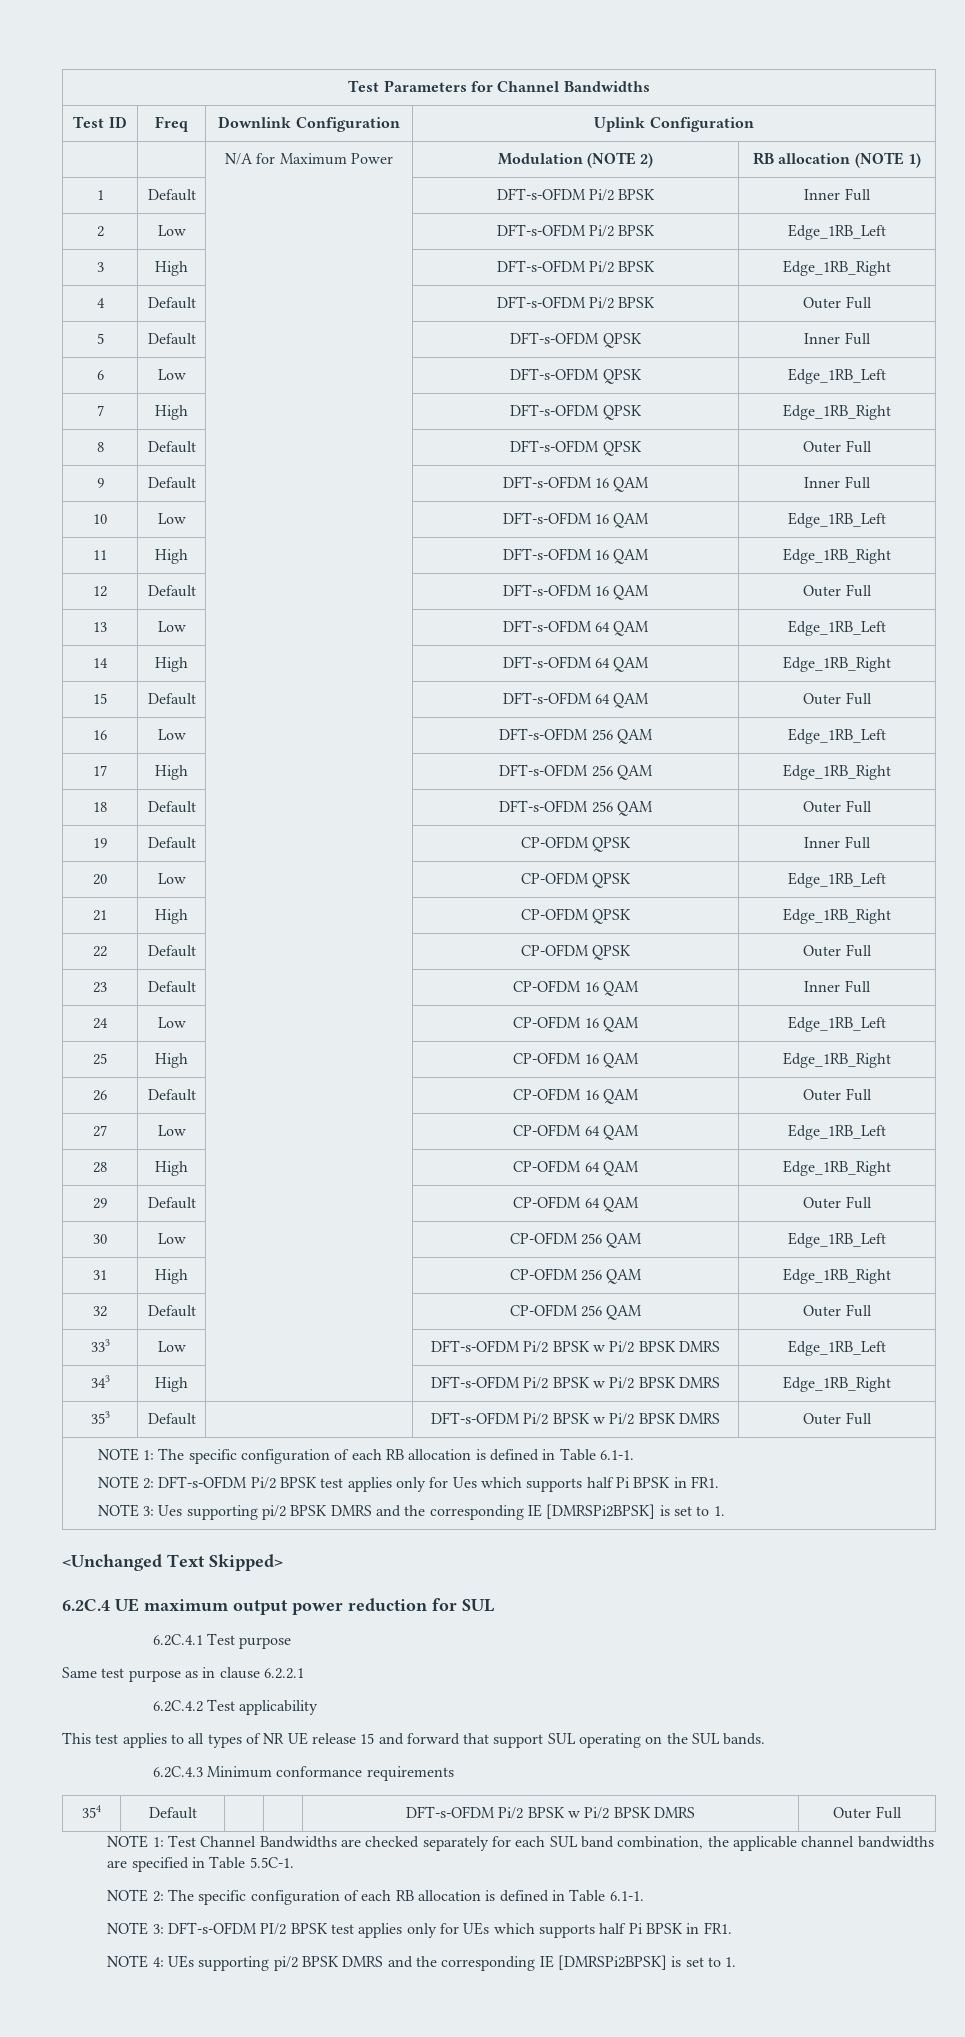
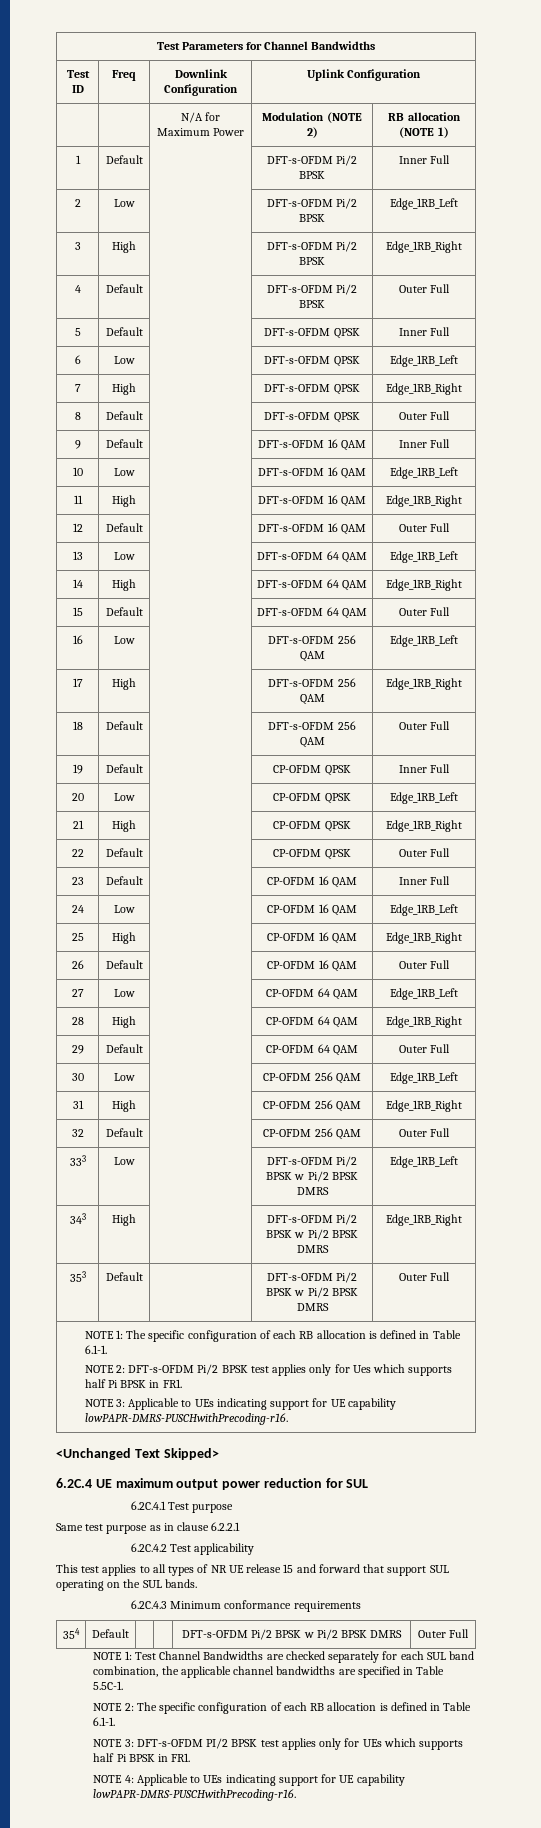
- NOTE 3: Ues supporting pi/2 BPSK DMRS and the corresponding IE [DMRSPi2BPSK] is set to 1.
+ NOTE 3: Applicable to UEs indicating support for UE capability lowPAPR-DMRS-PUSCHwithPrecoding-r16.
- NOTE 4: UEs supporting pi/2 BPSK DMRS and the corresponding IE [DMRSPi2BPSK] is set to 1.
+ NOTE 4: Applicable to UEs indicating support for UE capability lowPAPR-DMRS-PUSCHwithPrecoding-r16.

